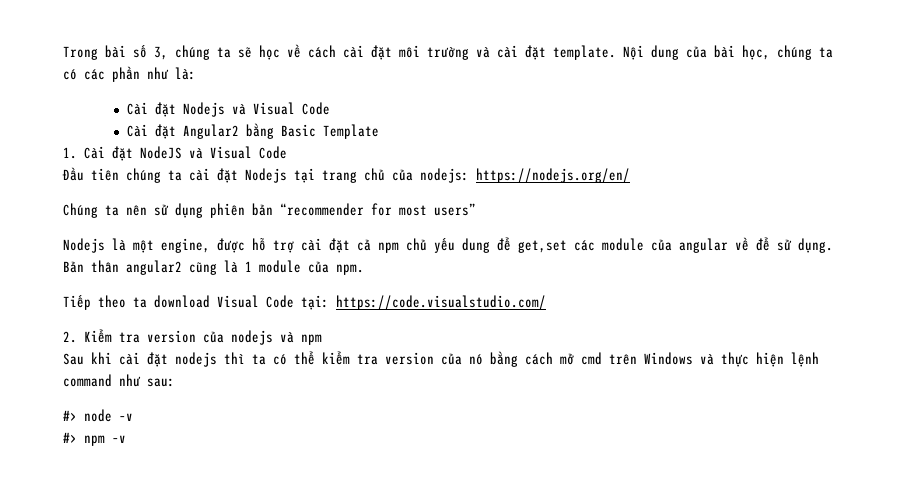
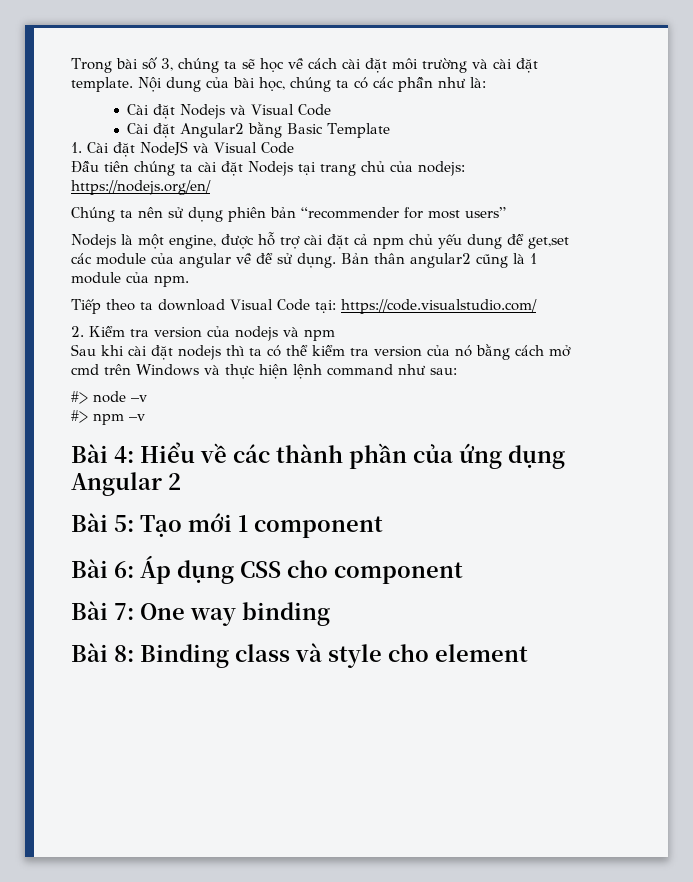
+ Bài 4: Hiểu về các thành phần của ứng dụng Angular 2
+ Bài 5: Tạo mới 1 component
+ Bài 6: Áp dụng CSS cho component
+ Bài 7: One way binding
+ Bài 8: Binding class và style cho element

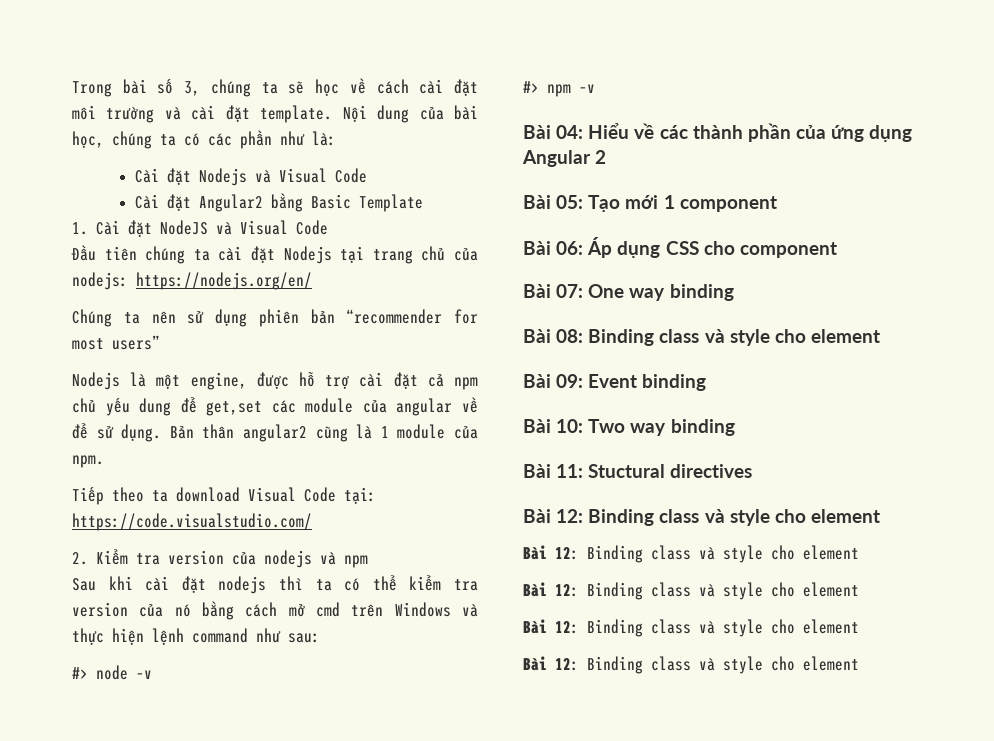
- Bài 4: Hiểu về các thành phần của ứng dụng Angular 2
+ Bài 04: Hiểu về các thành phần của ứng dụng Angular 2
- Bài 5: Tạo mới 1 component
+ Bài 05: Tạo mới 1 component
- Bài 6: Áp dụng CSS cho component
+ Bài 06: Áp dụng CSS cho component
- Bài 7: One way binding
+ Bài 07: One way binding
- Bài 8: Binding class và style cho element
+ Bài 08: Binding class và style cho element
+ Bài 09: Event binding
+ Bài 10: Two way binding
+ Bài 11: Stuctural directives
+ Bài 12: Binding class và style cho element
+ Bài 12: Binding class và style cho element
+ Bài 12: Binding class và style cho element
+ Bài 12: Binding class và style cho element
+ Bài 12: Binding class và style cho element

